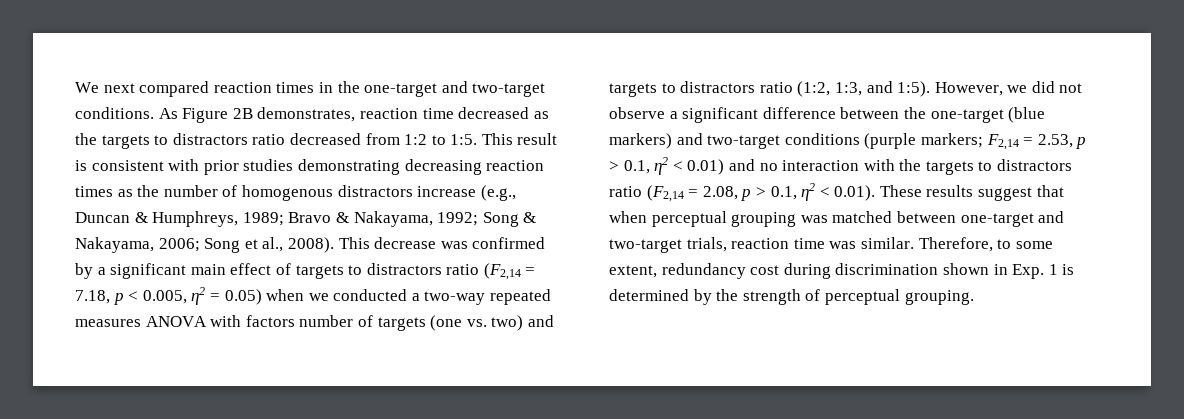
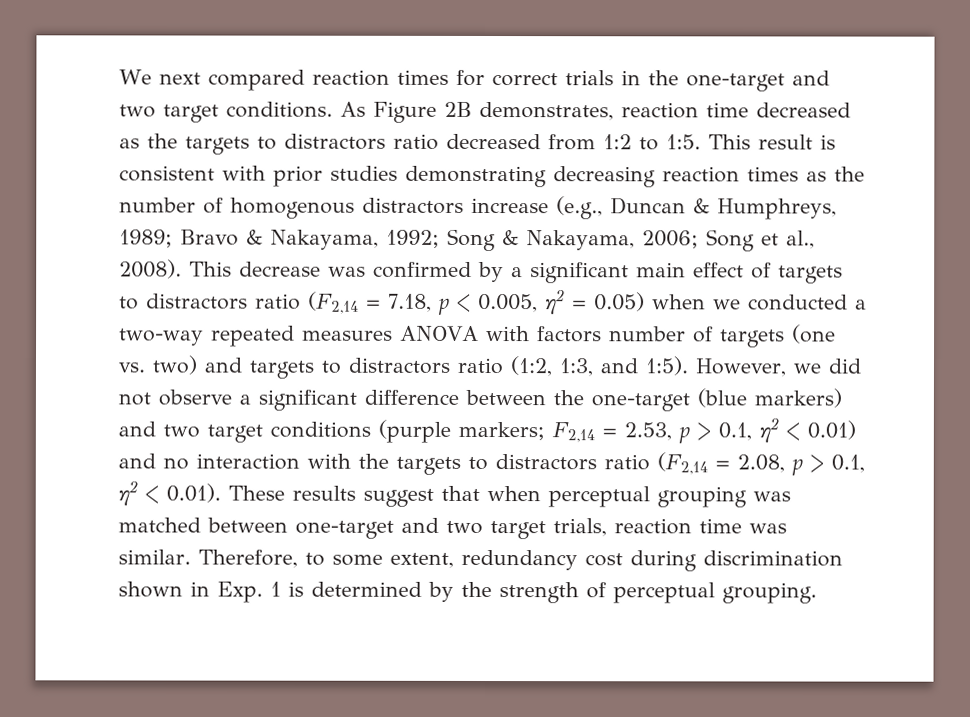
- We next compared reaction times in the one-target and two-target conditions.
+ We next compared reaction times for correct trials in the one-target and two target conditions.
- However, we did not observe a significant difference between the one-target (blue markers) and two-target conditions (purple markers;
+ However, we did not observe a significant difference between the one-target (blue markers) and two target conditions (purple markers;
- F2,14 = 2.53, p > 0.1, η2 < 0.01) and no interaction with the targets to distractors ratio (F2,14 = 2.08, p > 0.1, η2 < 0.01). These results suggest that when perceptual grouping was matched between one-target and two-target trials, reaction time was similar.
+ F2,14 = 2.53, p > 0.1, η2 < 0.01) and no interaction with the targets to distractors ratio (F2,14 = 2.08, p > 0.1, η2 < 0.01). These results suggest that when perceptual grouping was matched between one-target and two target trials, reaction time was similar.

